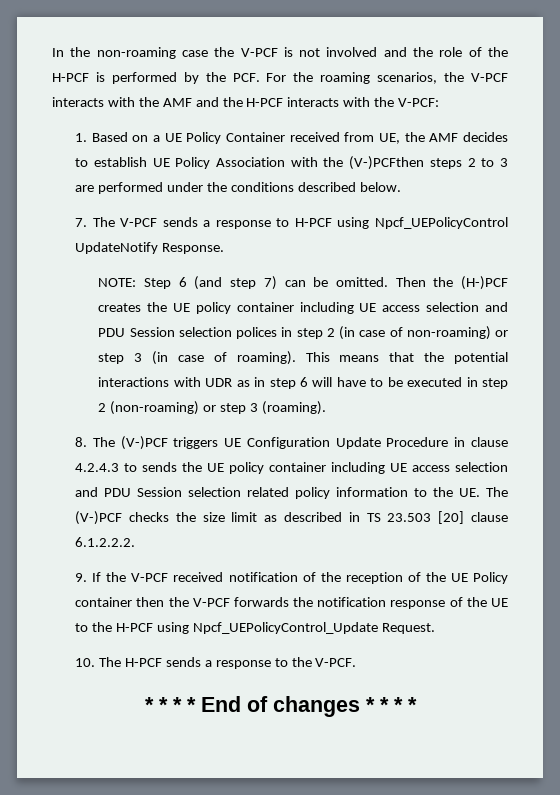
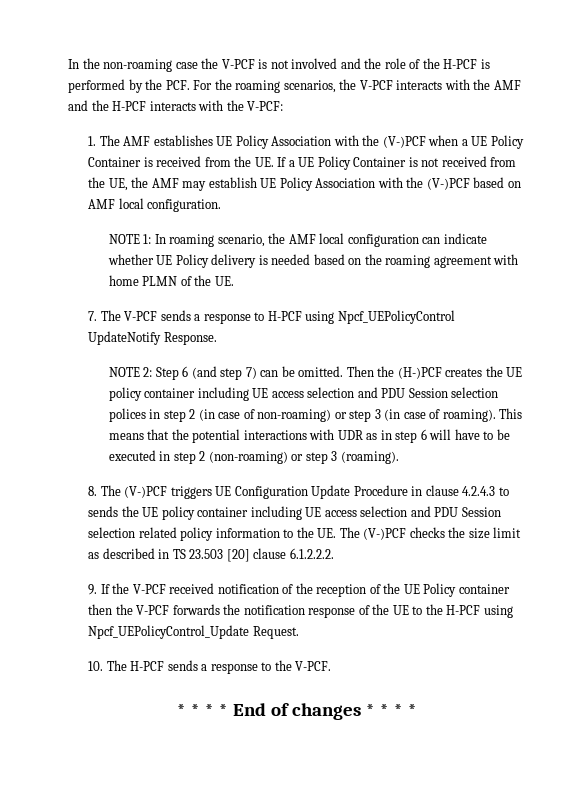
- 1. Based on a UE Policy Container received from UE, the AMF decides to establish UE Policy Association with the (V-)PCFthen steps 2 to 3 are performed under the conditions described below.
+ 1. The AMF establishes UE Policy Association with the (V-)PCF when a UE Policy Container is received from the UE. If a UE Policy Container is not received from the UE, the AMF may establish UE Policy Association with the (V-)PCF based on AMF local configuration.
+ NOTE 1: In roaming scenario, the AMF local configuration can indicate whether UE Policy delivery is needed based on the roaming agreement with home PLMN of the UE.
- NOTE: Step 6 (and step 7) can be omitted.
+ NOTE 2: Step 6 (and step 7) can be omitted.

